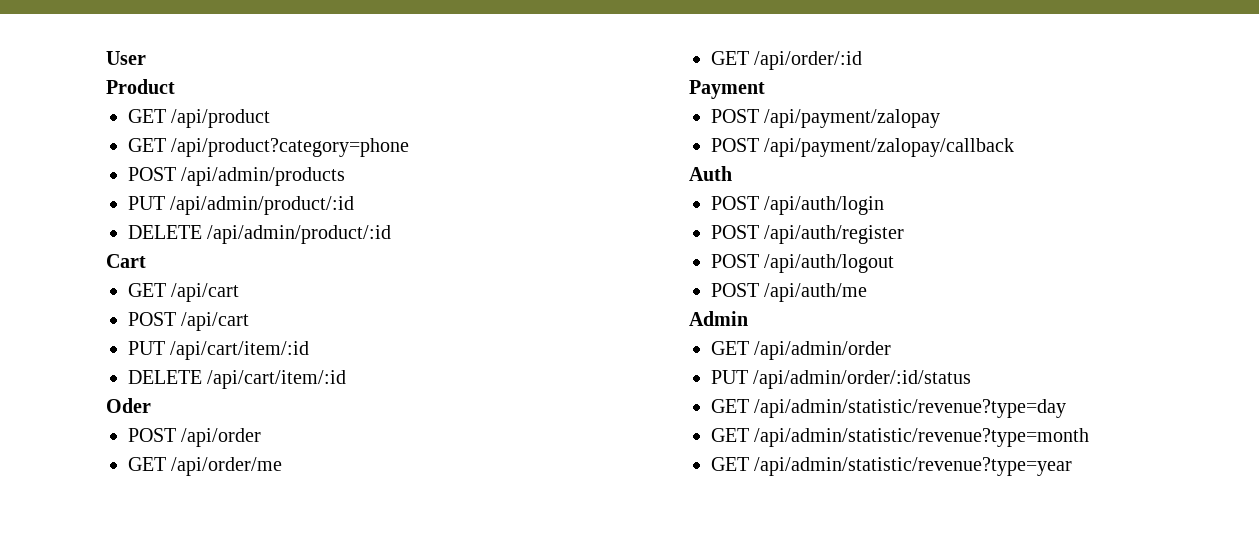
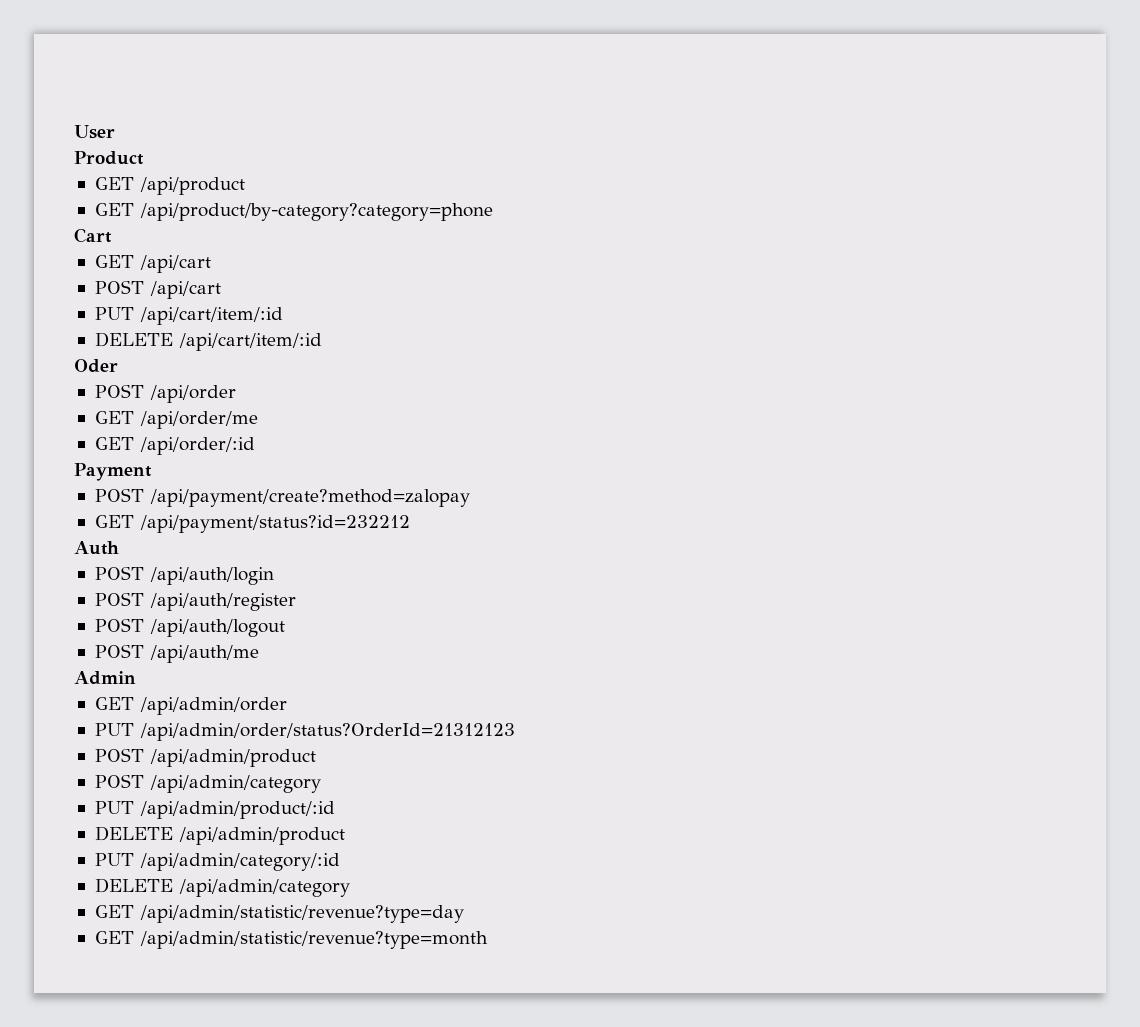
- GET /api/product?category=phone
- POST /api/admin/products
- PUT /api/admin/product/:id
- DELETE /api/admin/product/:id
+ GET /api/product/by-category?category=phone
- POST /api/payment/zalopay
- POST /api/payment/zalopay/callback
+ POST /api/payment/create?method=zalopay
+ GET /api/payment/status?id=232212
- PUT /api/admin/order/:id/status
+ PUT /api/admin/order/status?OrderId=21312123
+ POST /api/admin/product
+ POST /api/admin/category
+ PUT /api/admin/product/:id
+ DELETE /api/admin/product
+ PUT /api/admin/category/:id
+ DELETE /api/admin/category
- GET /api/admin/statistic/revenue?type=year

